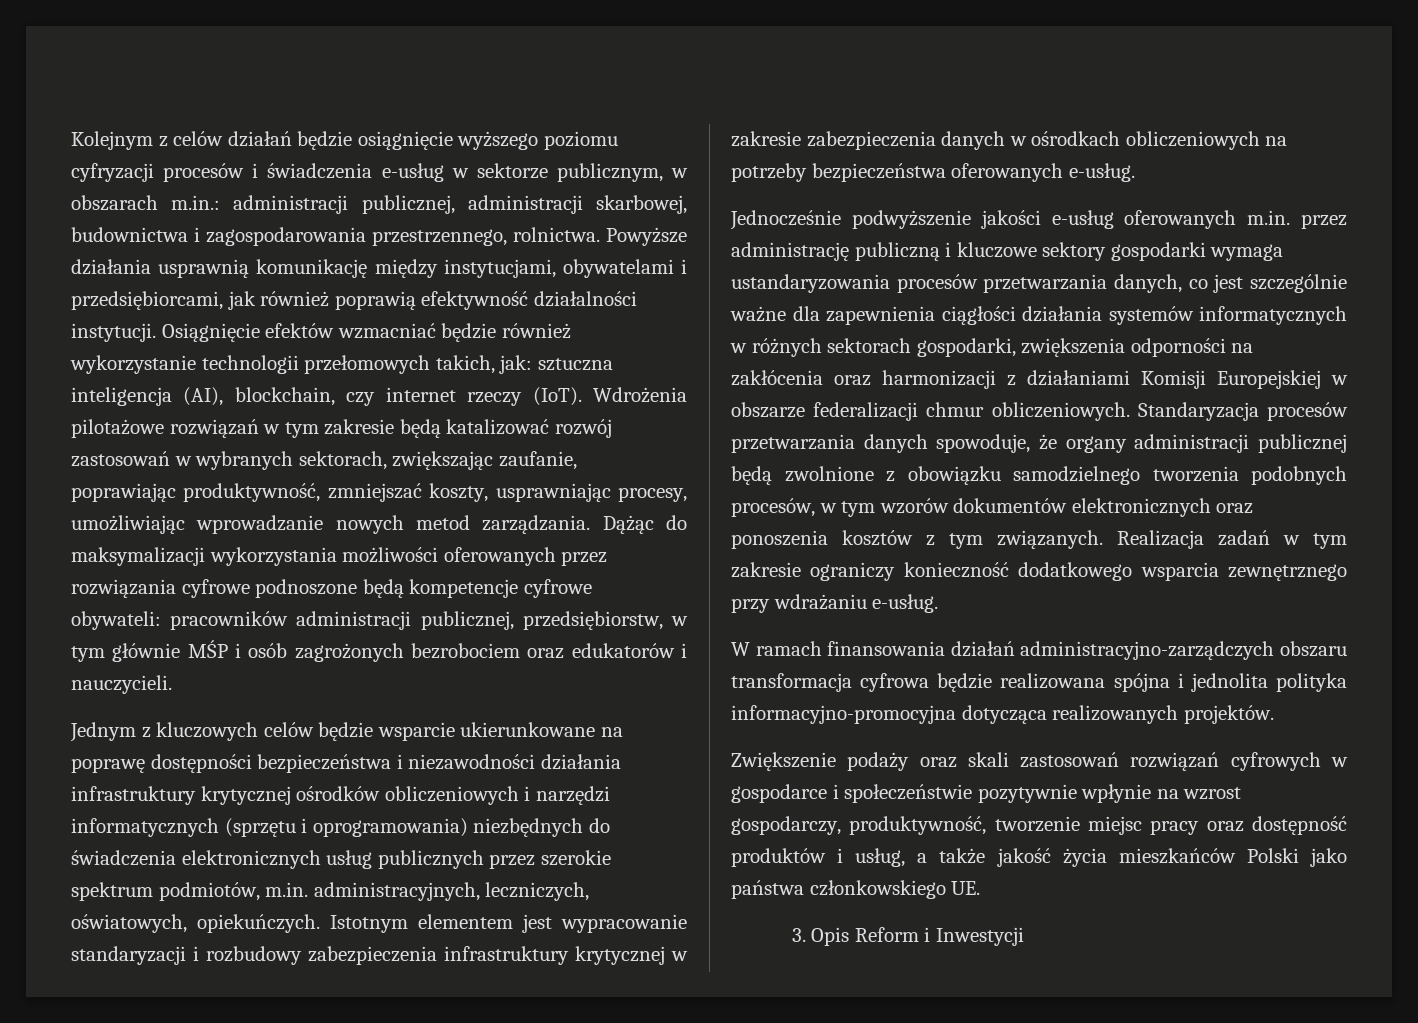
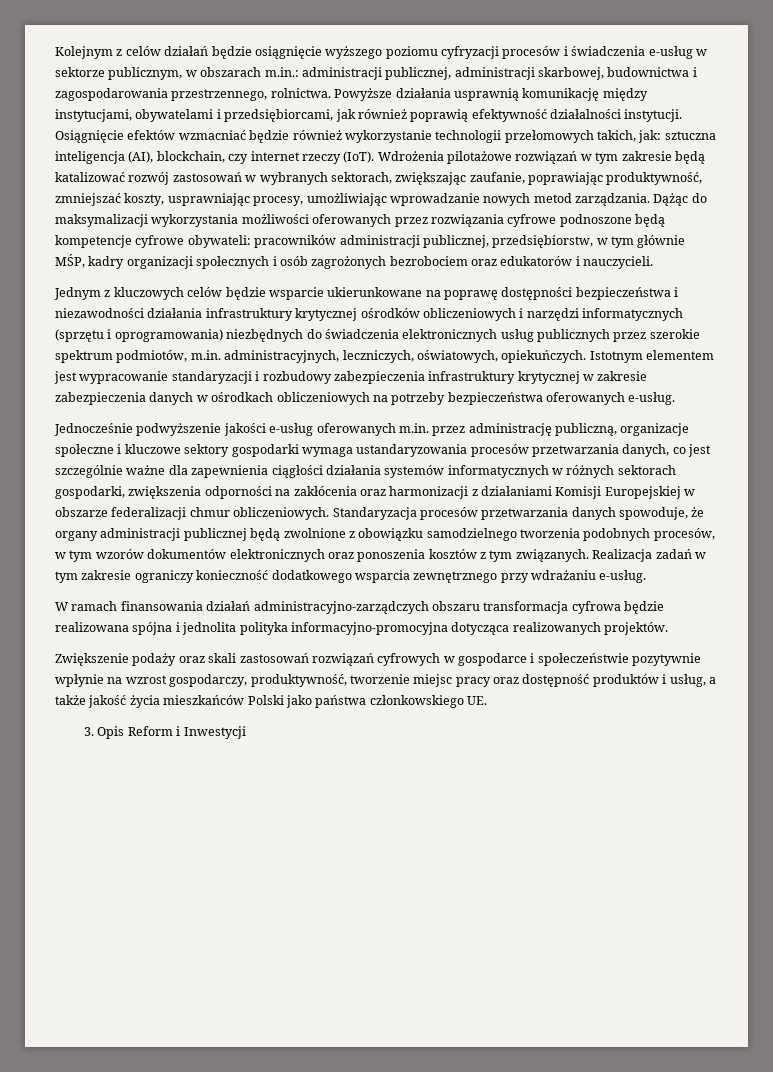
- Dążąc do maksymalizacji wykorzystania możliwości oferowanych przez rozwiązania cyfrowe podnoszone będą kompetencje cyfrowe obywateli: pracowników administracji publicznej, przedsiębiorstw, w tym głównie MŚP i osób zagrożonych bezrobociem oraz edukatorów i nauczycieli.
+ Dążąc do maksymalizacji wykorzystania możliwości oferowanych przez rozwiązania cyfrowe podnoszone będą kompetencje cyfrowe obywateli: pracowników administracji publicznej, przedsiębiorstw, w tym głównie MŚP, kadry organizacji społecznych i osób zagrożonych bezrobociem oraz edukatorów i nauczycieli.
- Jednocześnie podwyższenie jakości e-usług oferowanych m.in. przez administrację publiczną i kluczowe sektory gospodarki wymaga ustandaryzowania procesów przetwarzania danych, co jest szczególnie ważne dla zapewnienia ciągłości działania systemów informatycznych w różnych sektorach gospodarki, zwiększenia odporności na zakłócenia oraz harmonizacji z działaniami Komisji Europejskiej w obszarze federalizacji chmur obliczeniowych.
+ Jednocześnie podwyższenie jakości e-usług oferowanych m.in. przez administrację publiczną, organizacje społeczne i kluczowe sektory gospodarki wymaga ustandaryzowania procesów przetwarzania danych, co jest szczególnie ważne dla zapewnienia ciągłości działania systemów informatycznych w różnych sektorach gospodarki, zwiększenia odporności na zakłócenia oraz harmonizacji z działaniami Komisji Europejskiej w obszarze federalizacji chmur obliczeniowych.

